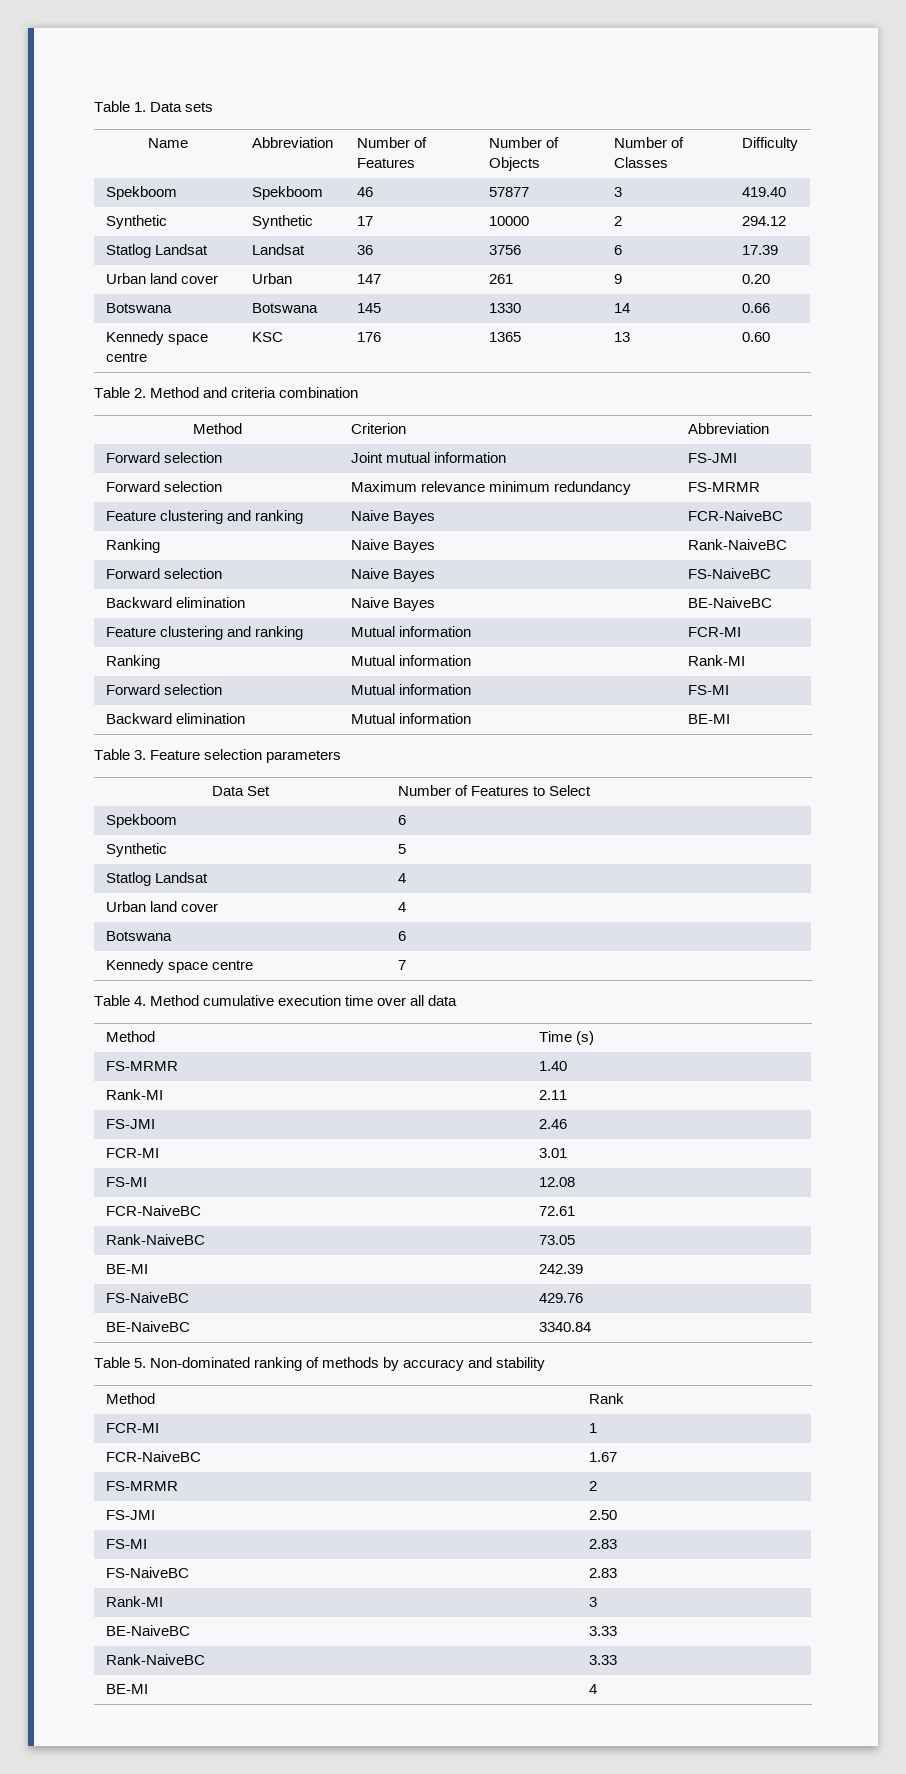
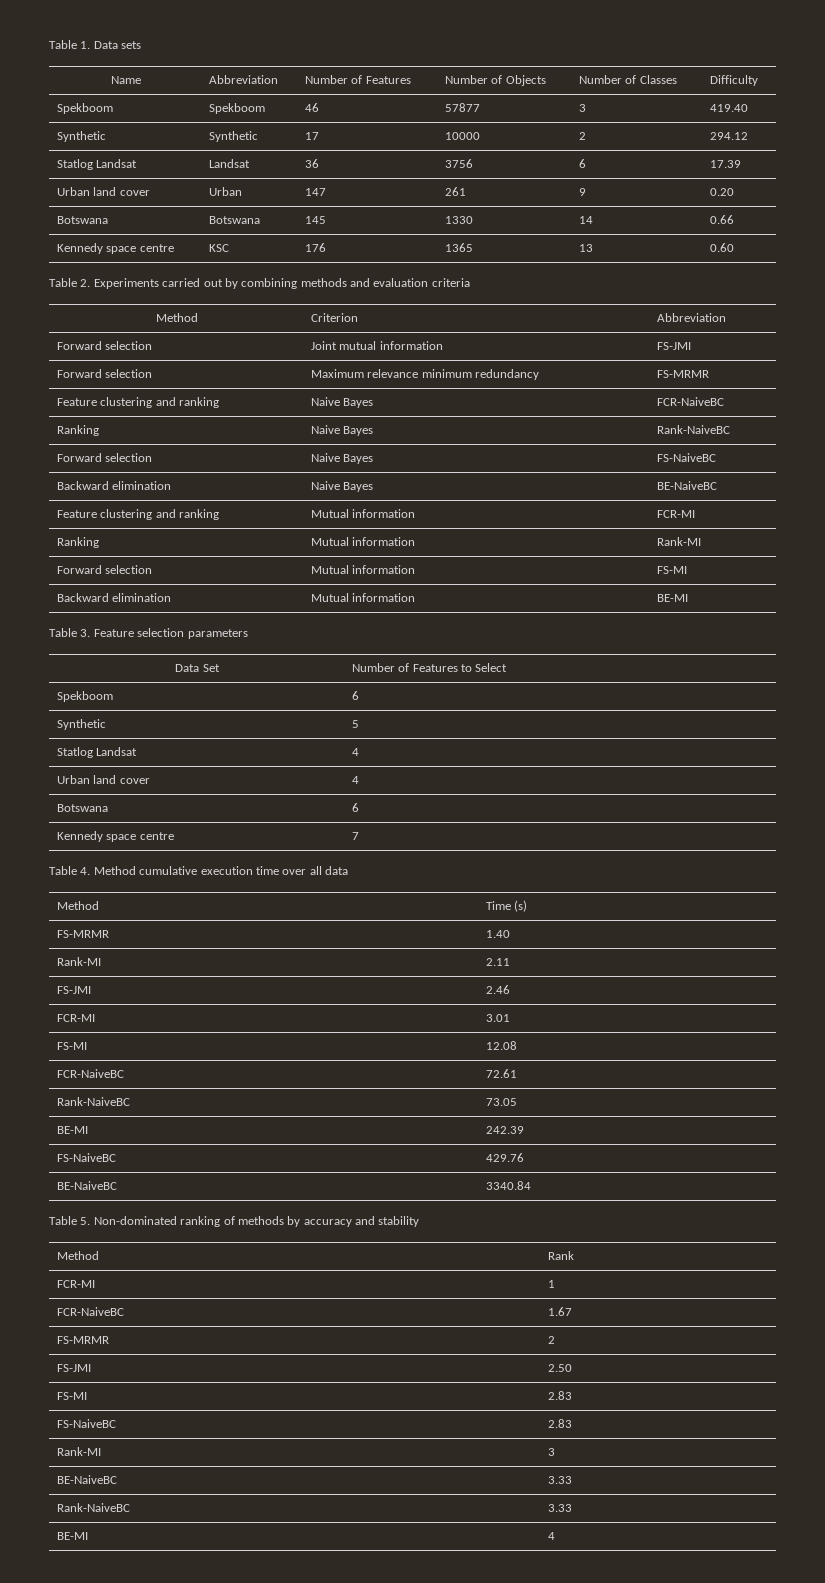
- Table 2. Method and criteria combination
+ Table 2. Experiments carried out by combining methods and evaluation criteria

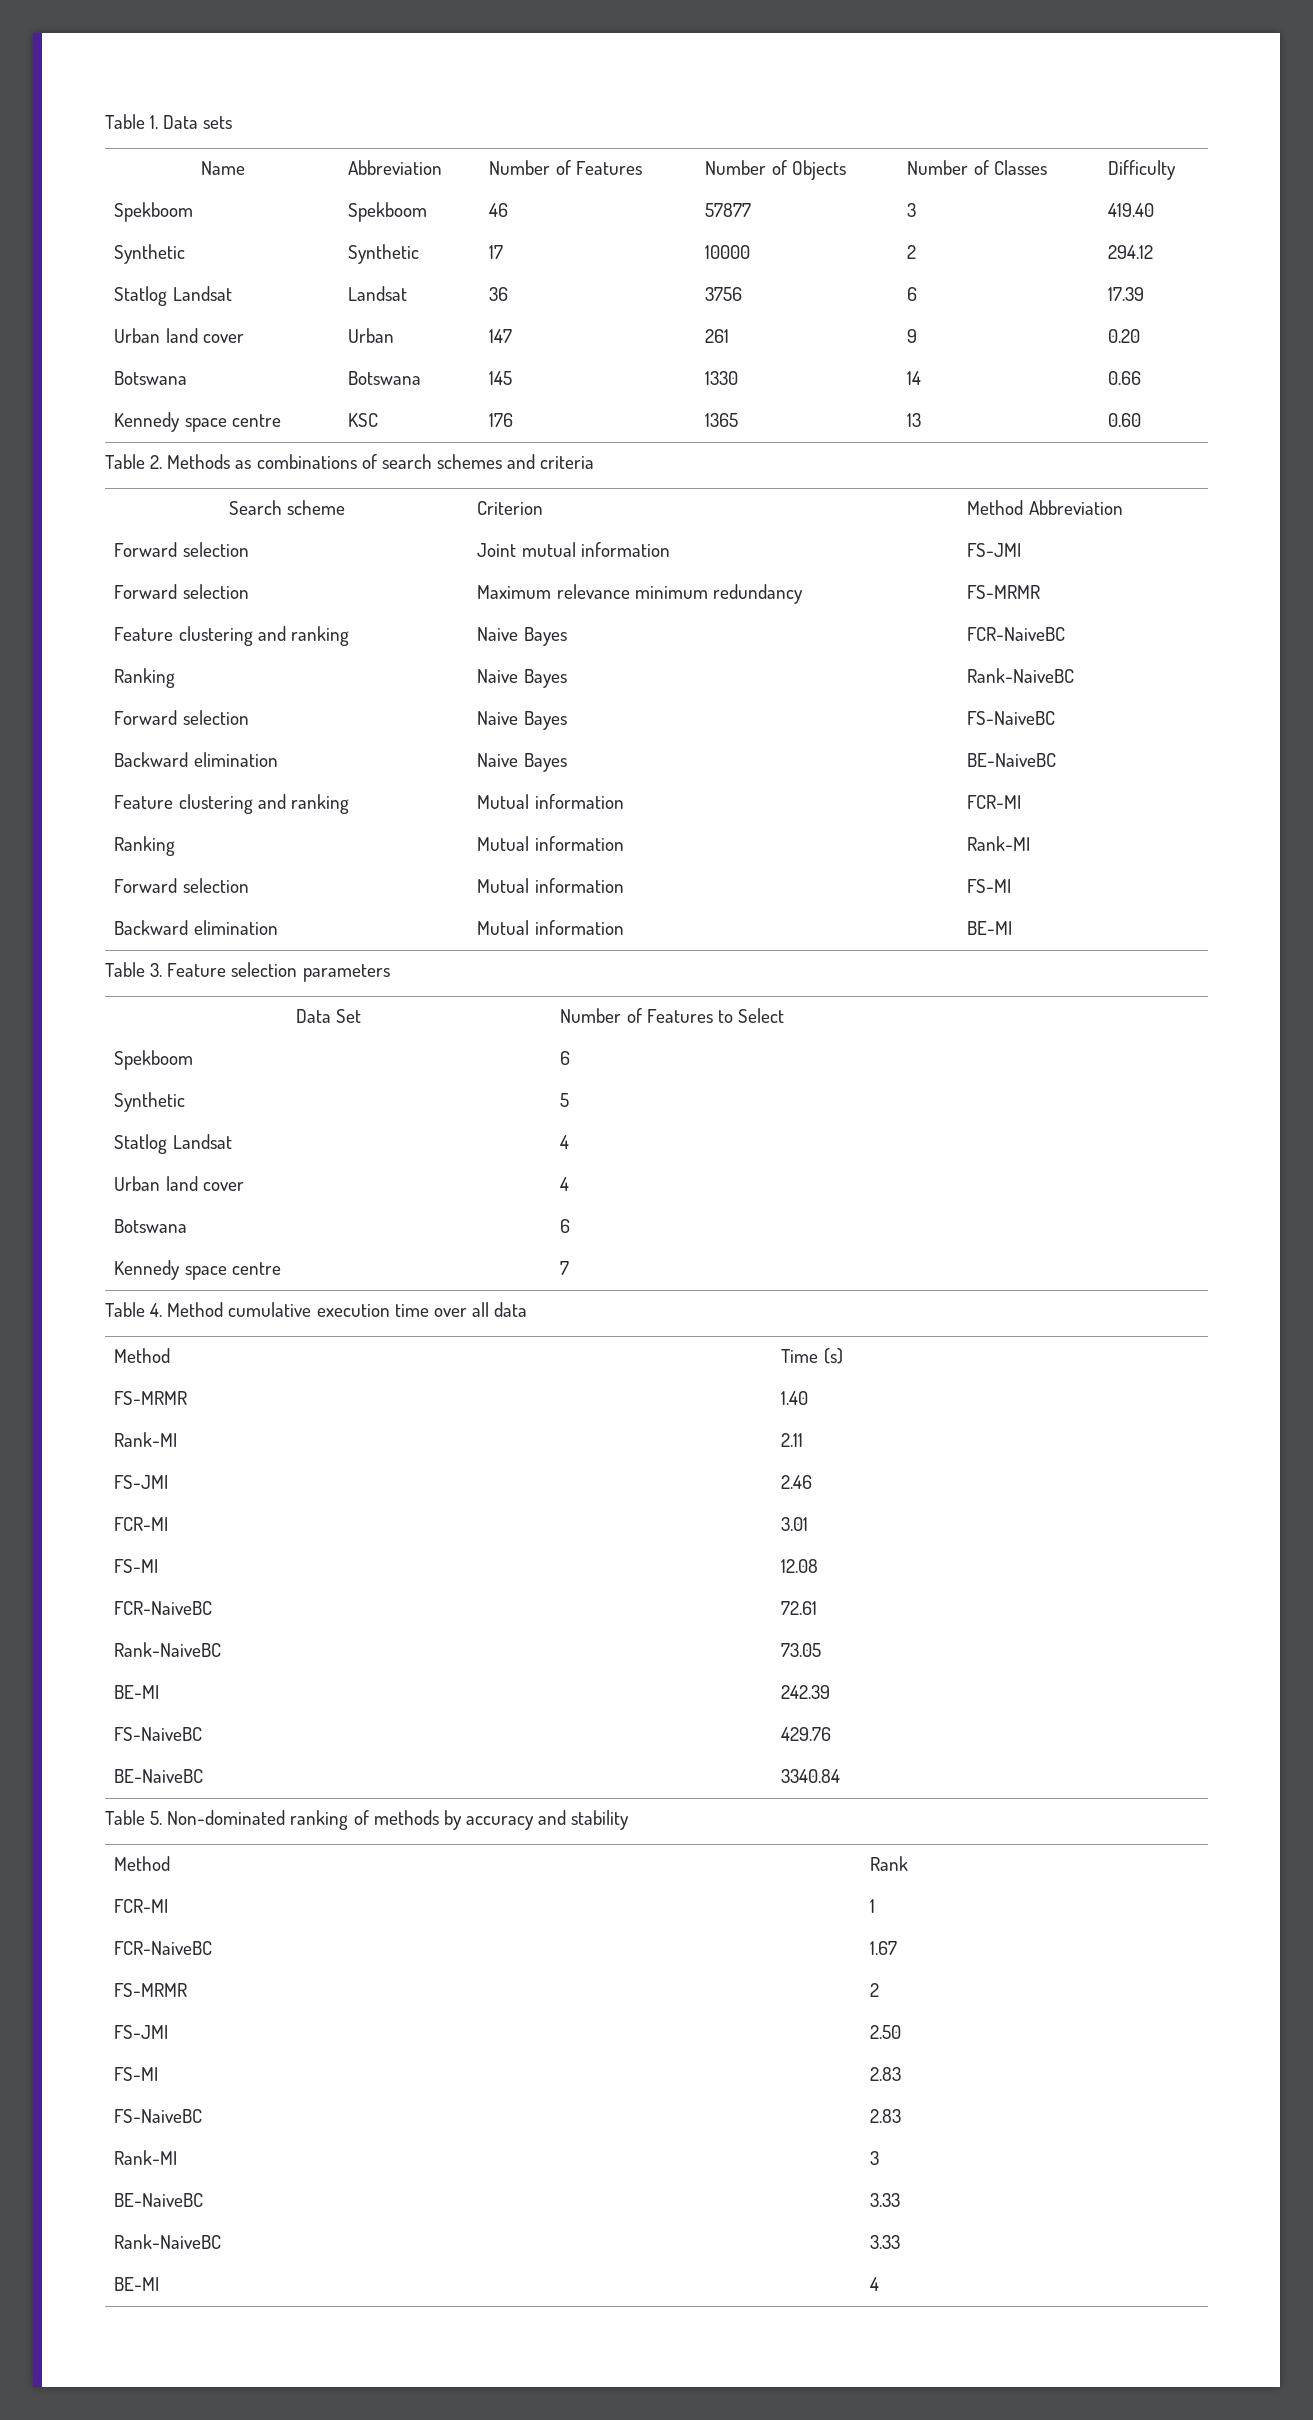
- Table 2. Experiments carried out by combining methods and evaluation criteria
+ Table 2. Methods as combinations of search schemes and criteria
- Method | Criterion | Abbreviation
+ Search scheme | Criterion | Method Abbreviation

